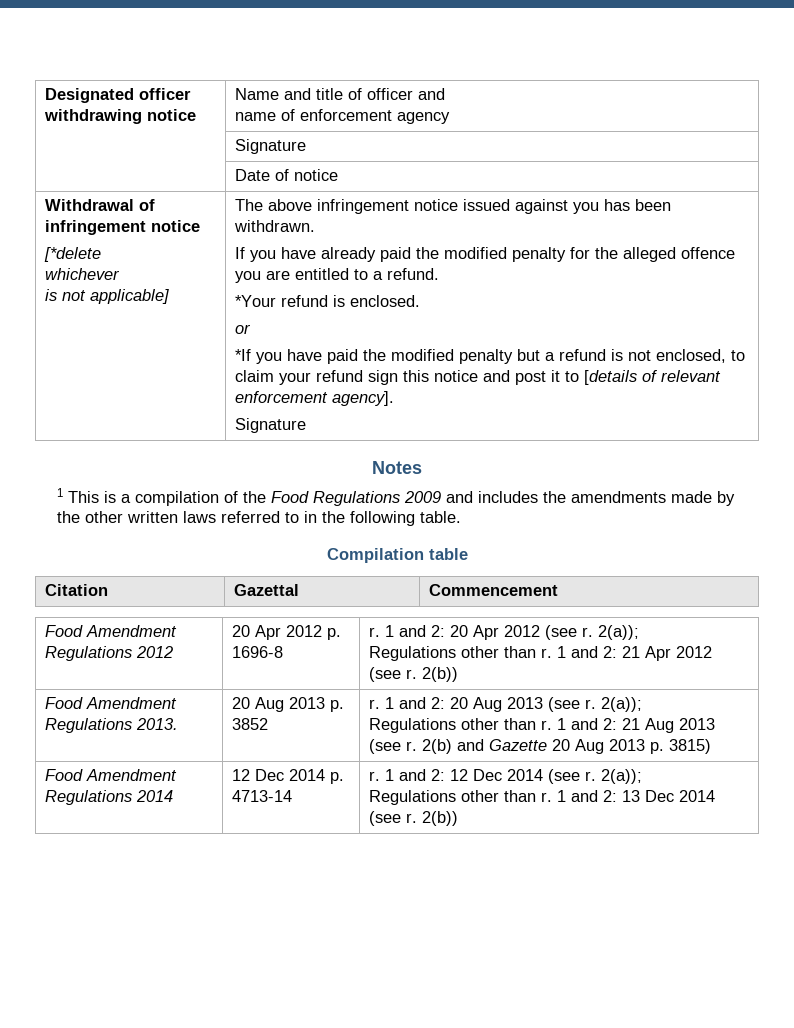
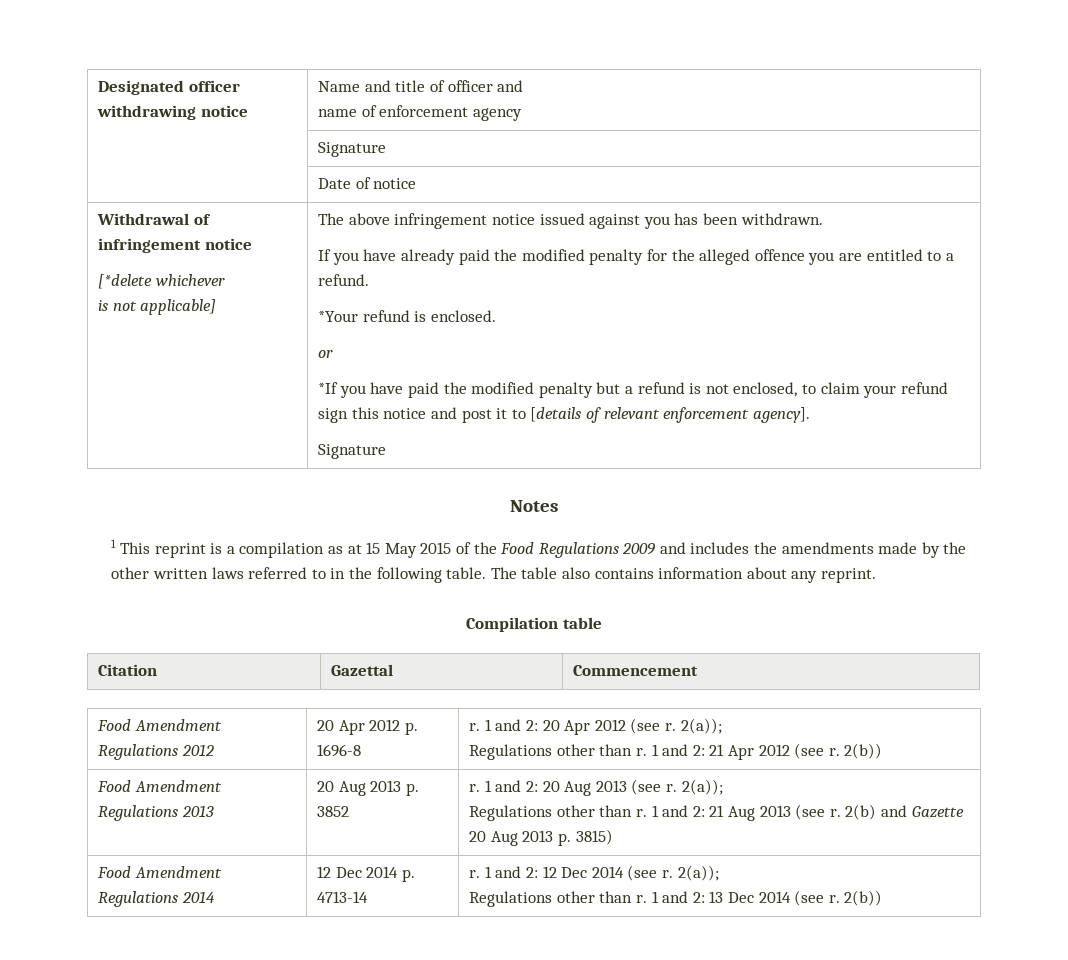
- [*delete
- whichever
+ [*delete whichever
- 1 This is a compilation of the Food Regulations 2009 and includes the amendments made by the other written laws referred to in the following table.
+ 1 This reprint is a compilation as at 15 May 2015 of the Food Regulations 2009 and includes the amendments made by the other written laws referred to in the following table. The table also contains information about any reprint.
- Food Amendment Regulations 2013. | 20 Aug 2013 p. 3852 | r. 1 and 2: 20 Aug 2013 (see r. 2(a));
+ Food Amendment Regulations 2013 | 20 Aug 2013 p. 3852 | r. 1 and 2: 20 Aug 2013 (see r. 2(a));

